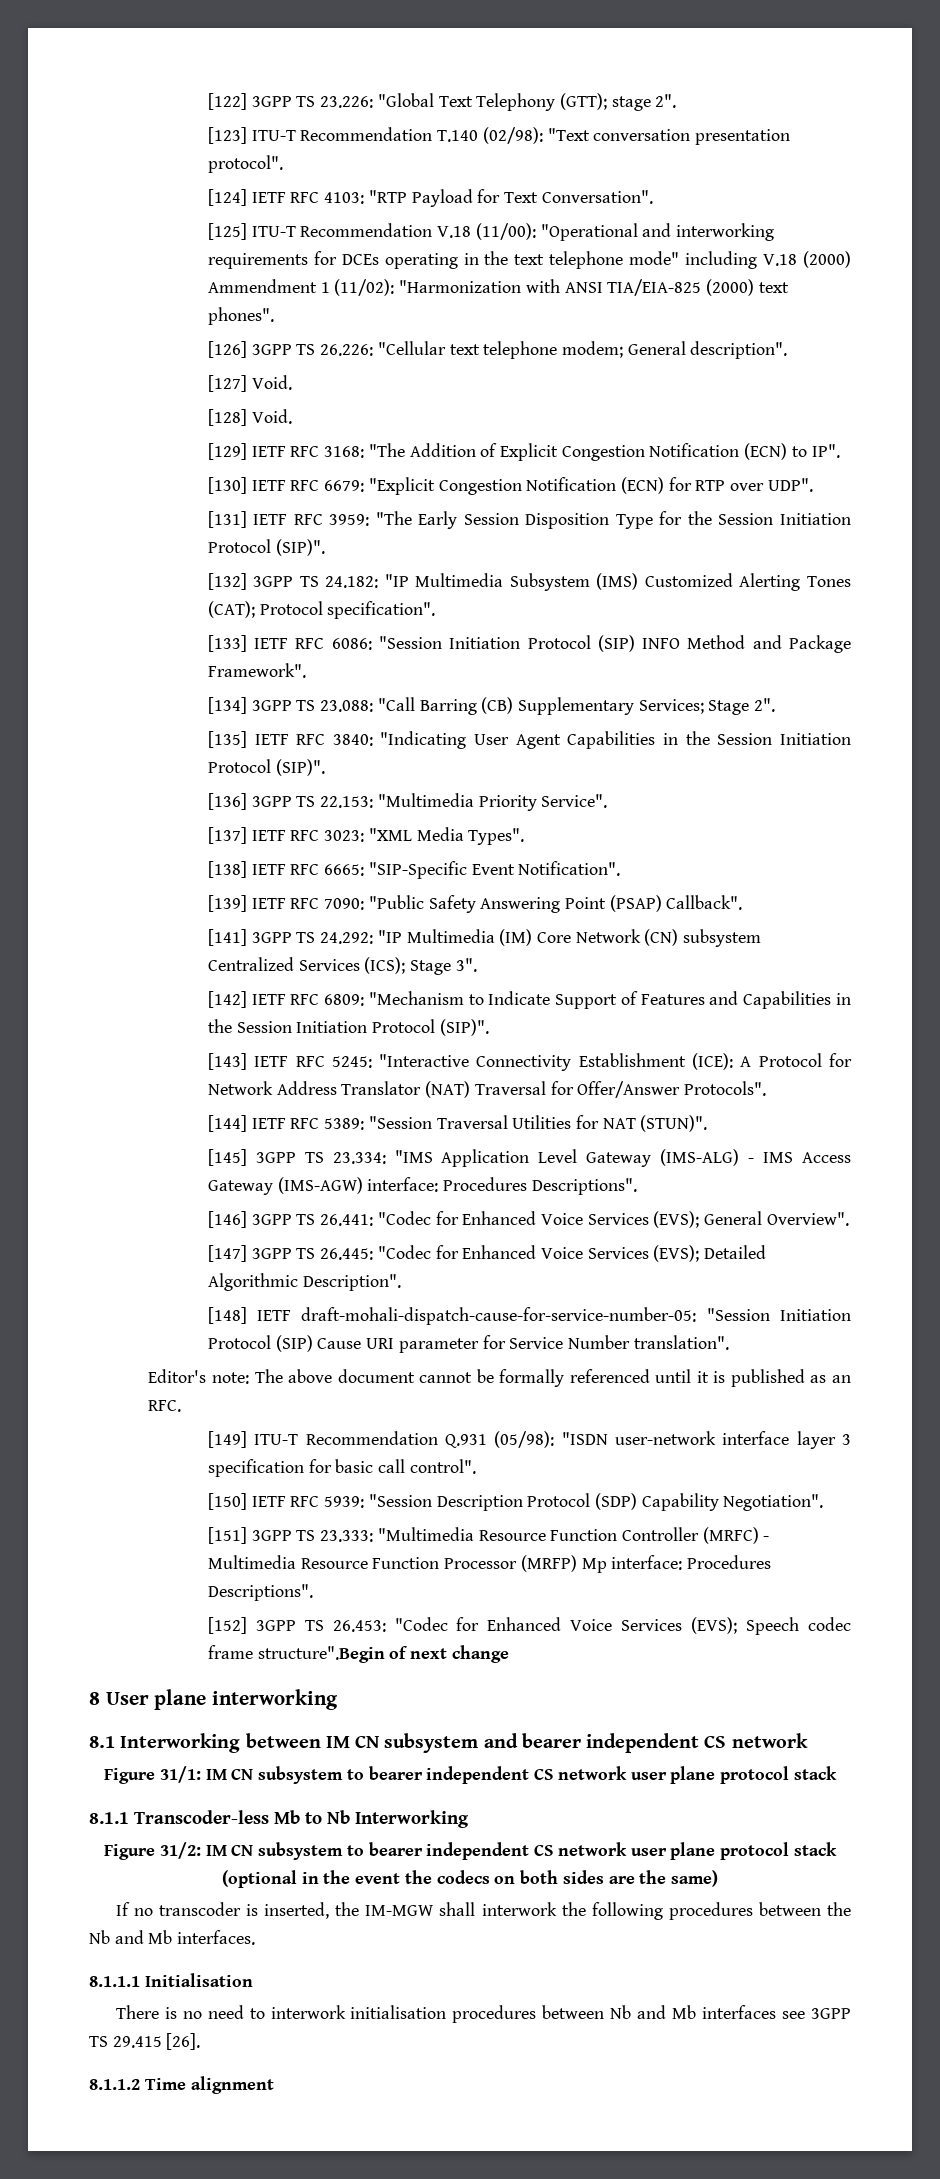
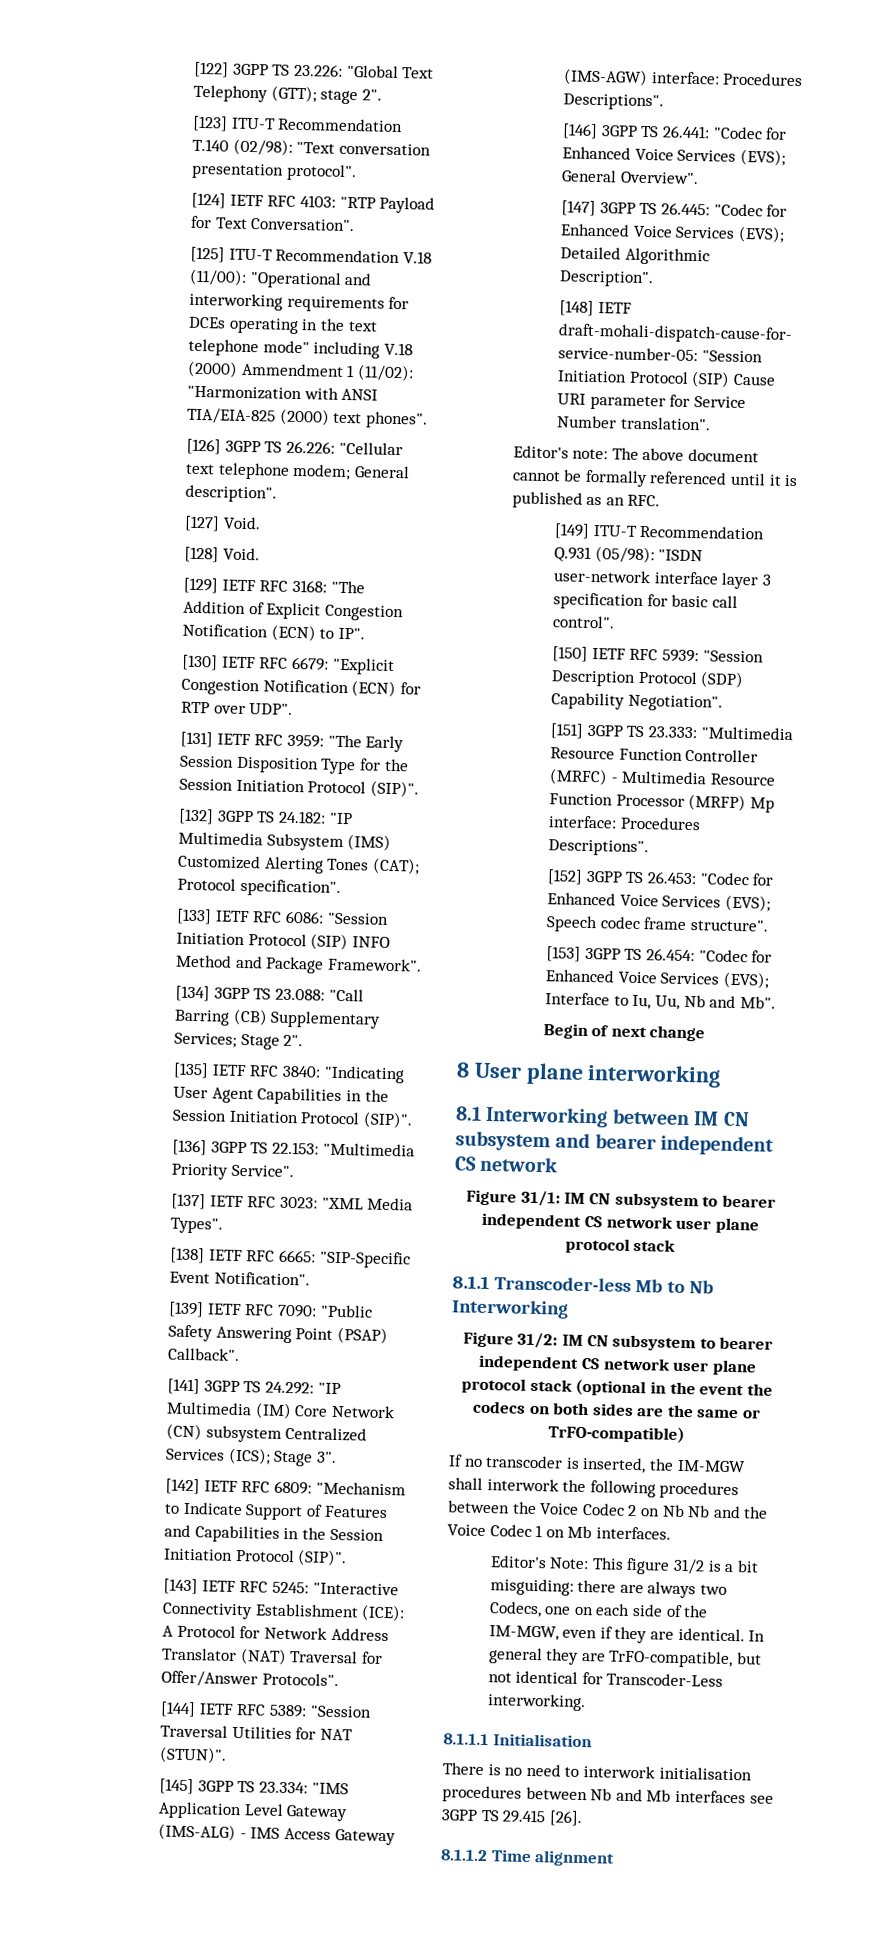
- [152] 3GPP TS 26.453: "Codec for Enhanced Voice Services (EVS); Speech codec frame structure".Begin of next change
+ [152] 3GPP TS 26.453: "Codec for Enhanced Voice Services (EVS); Speech codec frame structure".
+ [153] 3GPP TS 26.454: "Codec for Enhanced Voice Services (EVS); Interface to Iu, Uu, Nb and Mb".
+ Begin of next change
- Figure 31/2: IM CN subsystem to bearer independent CS network user plane protocol stack (optional in the event the codecs on both sides are the same)
+ Figure 31/2: IM CN subsystem to bearer independent CS network user plane protocol stack (optional in the event the codecs on both sides are the same or TrFO-compatible)
- If no transcoder is inserted, the IM-MGW shall interwork the following procedures between the Nb and Mb interfaces.
+ If no transcoder is inserted, the IM-MGW shall interwork the following procedures between the Voice Codec 2 on Nb Nb and the Voice Codec 1 on Mb interfaces.
+ Editor's Note: This figure 31/2 is a bit misguiding: there are always two Codecs, one on each side of the IM-MGW, even if they are identical. In general they are TrFO-compatible, but not identical for Transcoder-Less interworking.

